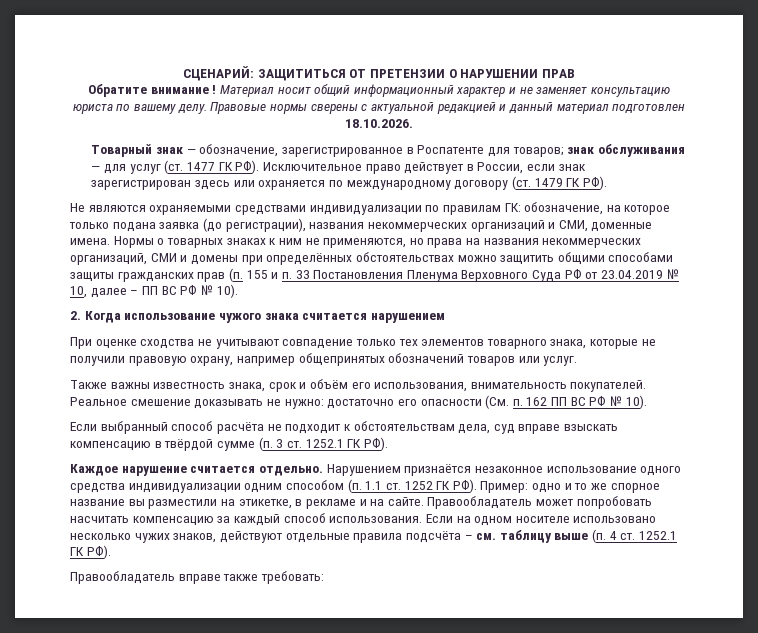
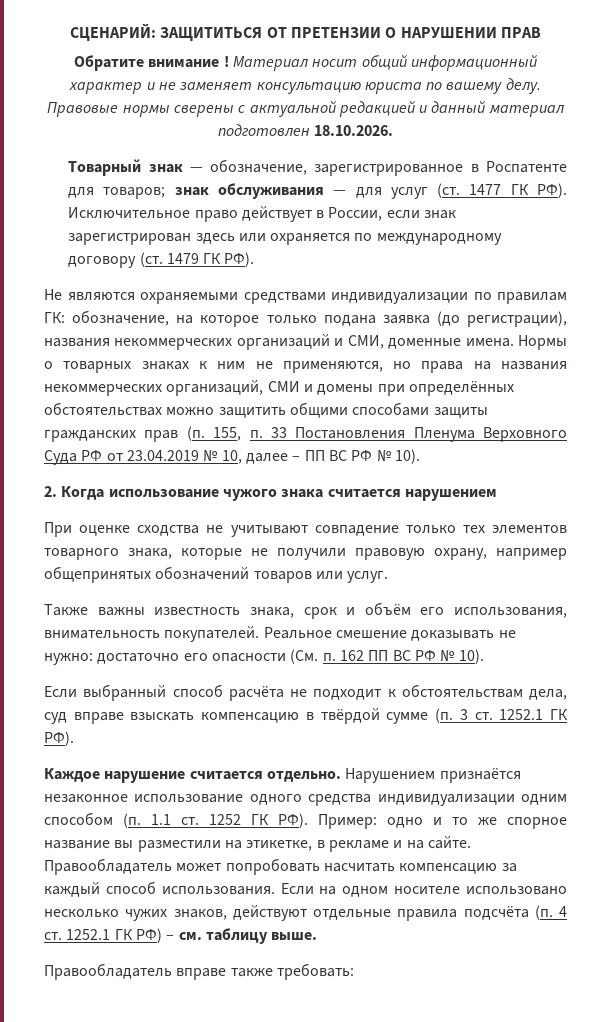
- Нормы о товарных знаках к ним не применяются, но права на названия некоммерческих организаций, СМИ и домены при определённых обстоятельствах можно защитить общими способами защиты гражданских прав (п. 155 и п. 33 Постановления Пленума Верховного Суда РФ от 23.04.2019 № 10, далее – ПП ВС РФ № 10).
+ Нормы о товарных знаках к ним не применяются, но права на названия некоммерческих организаций, СМИ и домены при определённых обстоятельствах можно защитить общими способами защиты гражданских прав (п. 155, п. 33 Постановления Пленума Верховного Суда РФ от 23.04.2019 № 10, далее – ПП ВС РФ № 10).
- Если на одном носителе использовано несколько чужих знаков, действуют отдельные правила подсчёта – см. таблицу выше (п. 4 ст. 1252.1 ГК РФ).
+ Если на одном носителе использовано несколько чужих знаков, действуют отдельные правила подсчёта (п. 4 ст. 1252.1 ГК РФ) – см. таблицу выше.

